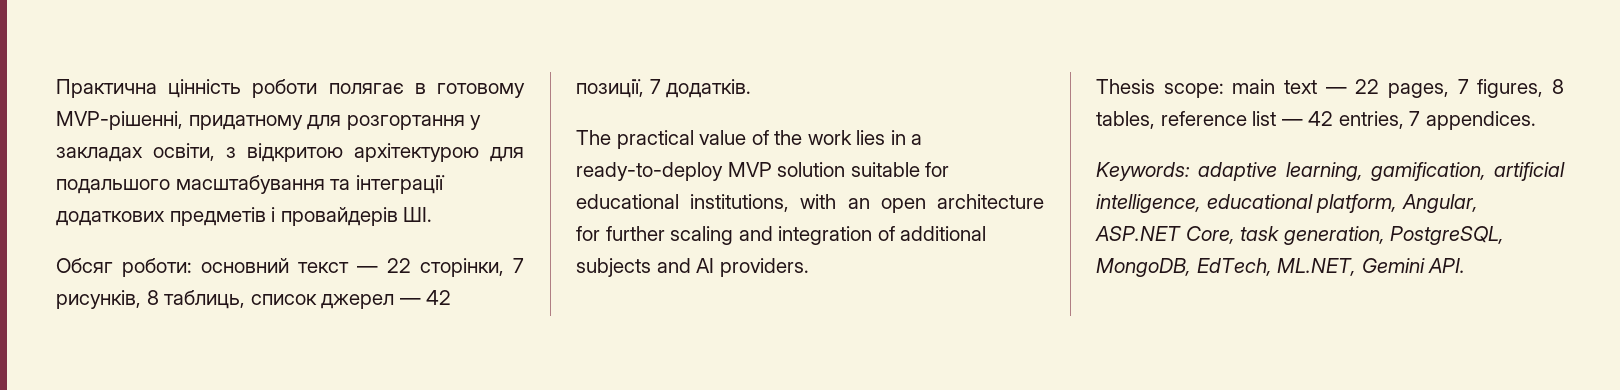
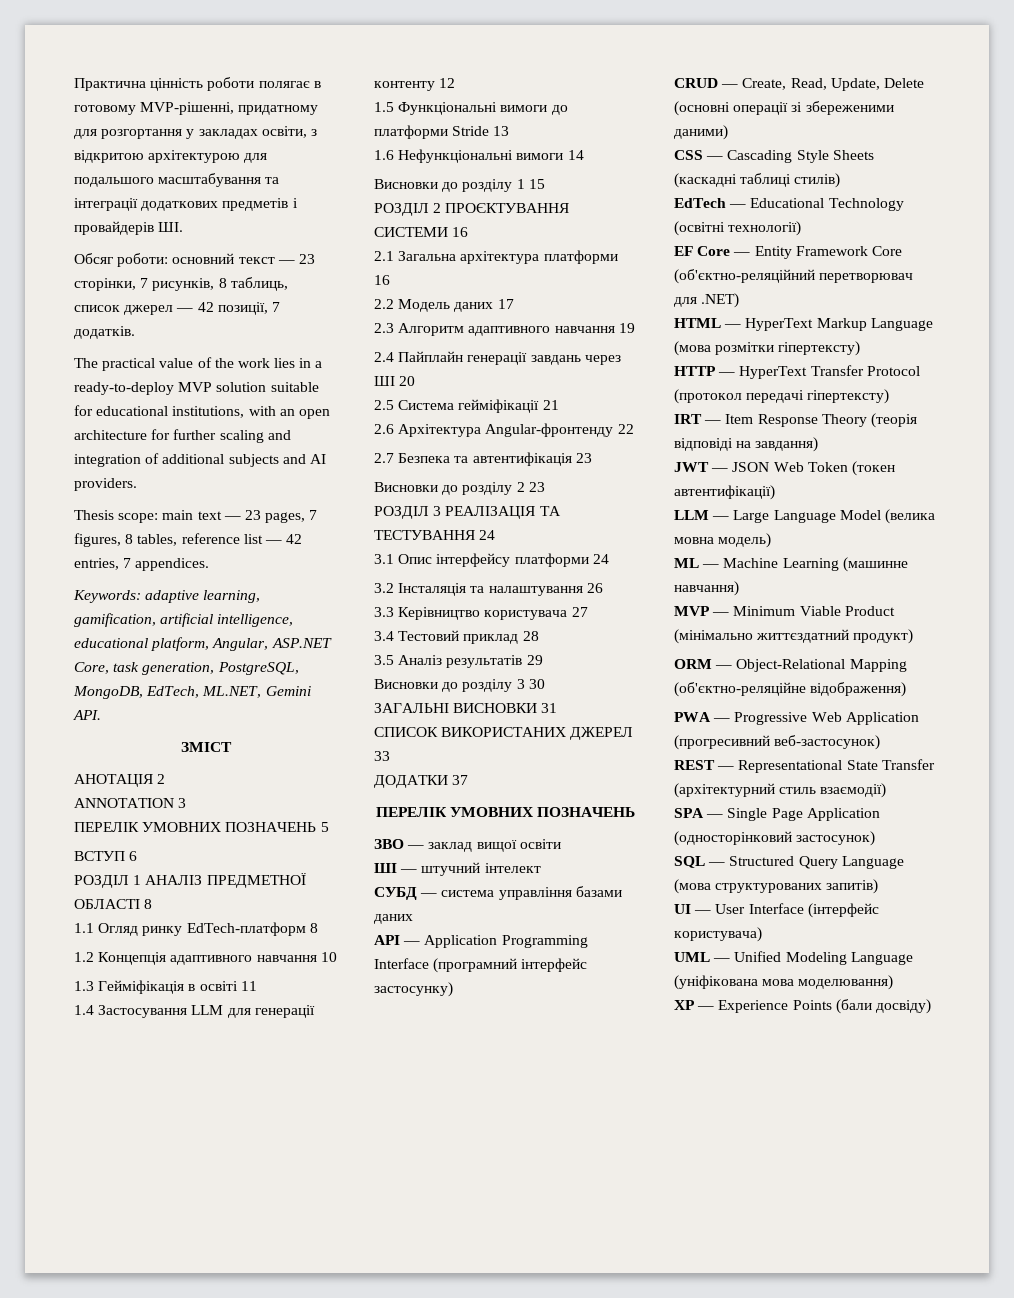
- Обсяг роботи: основний текст — 22 сторінки, 7 рисунків, 8 таблиць, список джерел — 42 позиції, 7 додатків.
+ Обсяг роботи: основний текст — 23 сторінки, 7 рисунків, 8 таблиць, список джерел — 42 позиції, 7 додатків.
- Thesis scope: main text — 22 pages, 7 figures, 8 tables, reference list — 42 entries, 7 appendices.
+ Thesis scope: main text — 23 pages, 7 figures, 8 tables, reference list — 42 entries, 7 appendices.
+ ЗМІСТ
+ АНОТАЦІЯ 2
+ ANNOTATION 3
+ ПЕРЕЛІК УМОВНИХ ПОЗНАЧЕНЬ 5
+ ВСТУП 6
+ РОЗДІЛ 1 АНАЛІЗ ПРЕДМЕТНОЇ ОБЛАСТІ 8
+ 1.1 Огляд ринку EdTech-платформ 8
+ 1.2 Концепція адаптивного навчання 10
+ 1.3 Гейміфікація в освіті 11
+ 1.4 Застосування LLM для генерації контенту 12
+ 1.5 Функціональні вимоги до платформи Stride 13
+ 1.6 Нефункціональні вимоги 14
+ Висновки до розділу 1 15
+ РОЗДІЛ 2 ПРОЄКТУВАННЯ СИСТЕМИ 16
+ 2.1 Загальна архітектура платформи 16
+ 2.2 Модель даних 17
+ 2.3 Алгоритм адаптивного навчання 19
+ 2.4 Пайплайн генерації завдань через ШІ 20
+ 2.5 Система гейміфікації 21
+ 2.6 Архітектура Angular-фронтенду 22
+ 2.7 Безпека та автентифікація 23
+ Висновки до розділу 2 23
+ РОЗДІЛ 3 РЕАЛІЗАЦІЯ ТА ТЕСТУВАННЯ 24
+ 3.1 Опис інтерфейсу платформи 24
+ 3.2 Інсталяція та налаштування 26
+ 3.3 Керівництво користувача 27
+ 3.4 Тестовий приклад 28
+ 3.5 Аналіз результатів 29
+ Висновки до розділу 3 30
+ ЗАГАЛЬНІ ВИСНОВКИ 31
+ СПИСОК ВИКОРИСТАНИХ ДЖЕРЕЛ 33
+ ДОДАТКИ 37
+ ПЕРЕЛІК УМОВНИХ ПОЗНАЧЕНЬ
+ ЗВО — заклад вищої освіти
+ ШІ — штучний інтелект
+ СУБД — система управління базами даних
+ API — Application Programming Interface (програмний інтерфейс застосунку)
+ CRUD — Create, Read, Update, Delete (основні операції зі збереженими даними)
+ CSS — Cascading Style Sheets (каскадні таблиці стилів)
+ EdTech — Educational Technology (освітні технології)
+ EF Core — Entity Framework Core (об'єктно-реляційний перетворювач для .NET)
+ HTML — HyperText Markup Language (мова розмітки гіпертексту)
+ HTTP — HyperText Transfer Protocol (протокол передачі гіпертексту)
+ IRT — Item Response Theory (теорія відповіді на завдання)
+ JWT — JSON Web Token (токен автентифікації)
+ LLM — Large Language Model (велика мовна модель)
+ ML — Machine Learning (машинне навчання)
+ MVP — Minimum Viable Product (мінімально життєздатний продукт)
+ ORM — Object-Relational Mapping (об'єктно-реляційне відображення)
+ PWA — Progressive Web Application (прогресивний веб-застосунок)
+ REST — Representational State Transfer (архітектурний стиль взаємодії)
+ SPA — Single Page Application (односторінковий застосунок)
+ SQL — Structured Query Language (мова структурованих запитів)
+ UI — User Interface (інтерфейс користувача)
+ UML — Unified Modeling Language (уніфікована мова моделювання)
+ XP — Experience Points (бали досвіду)

